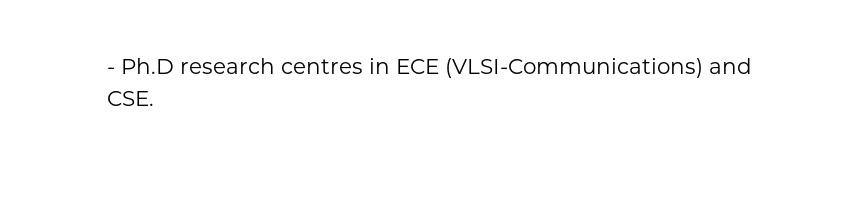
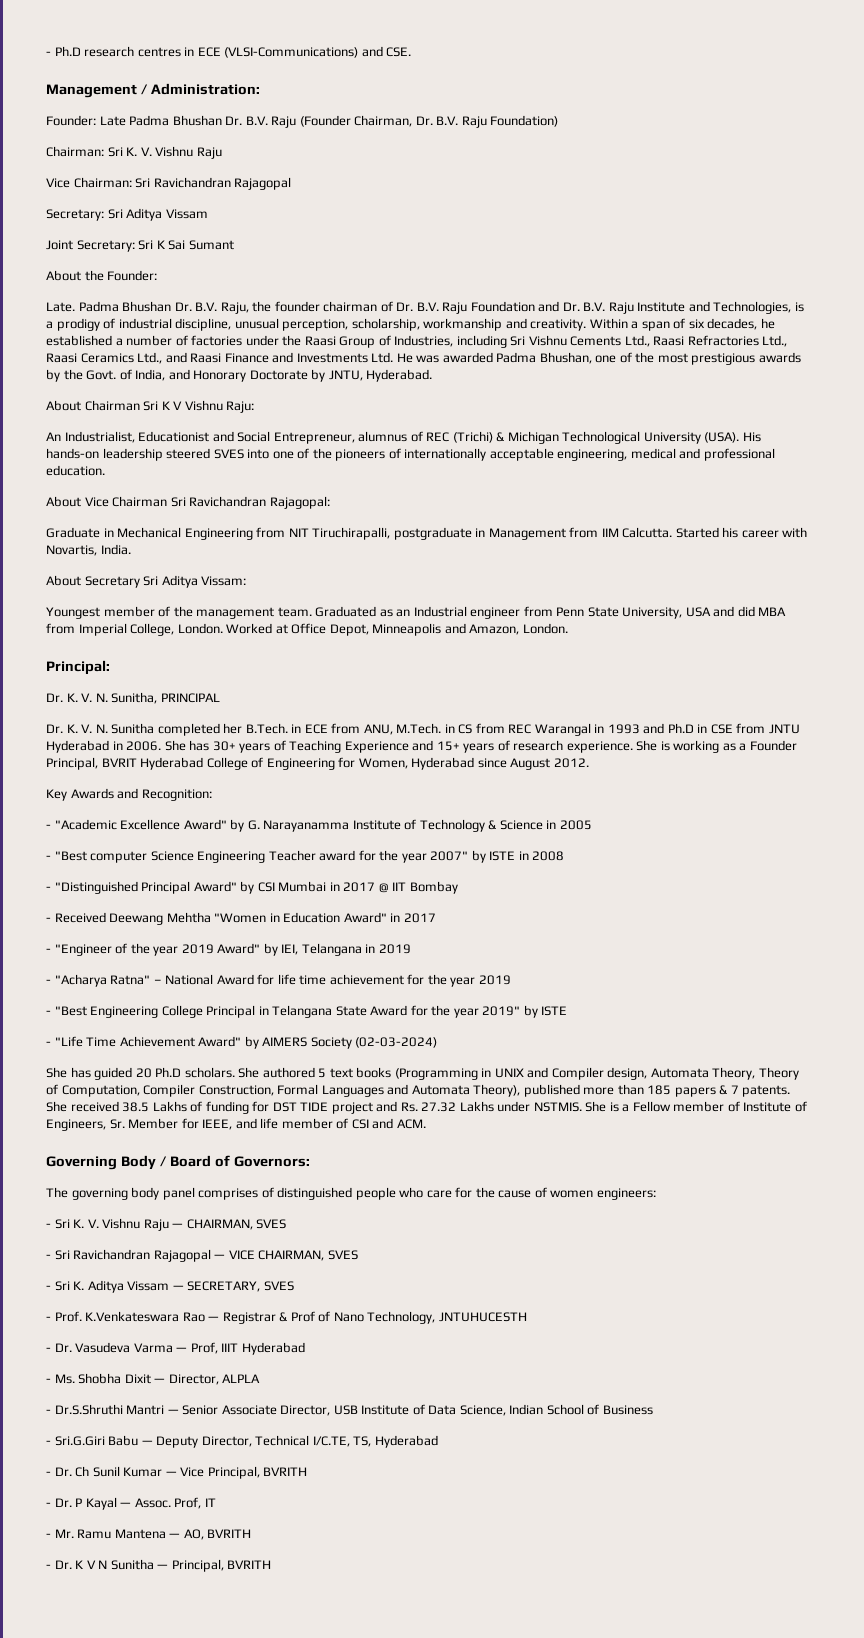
+ Management / Administration:
+ Founder: Late Padma Bhushan Dr. B.V. Raju (Founder Chairman, Dr. B.V. Raju Foundation)
+ Chairman: Sri K. V. Vishnu Raju
+ Vice Chairman: Sri Ravichandran Rajagopal
+ Secretary: Sri Aditya Vissam
+ Joint Secretary: Sri K Sai Sumant
+ About the Founder:
+ Late. Padma Bhushan Dr. B.V. Raju, the founder chairman of Dr. B.V. Raju Foundation and Dr. B.V. Raju Institute and Technologies, is a prodigy of industrial discipline, unusual perception, scholarship, workmanship and creativity. Within a span of six decades, he established a number of factories under the Raasi Group of Industries, including Sri Vishnu Cements Ltd., Raasi Refractories Ltd., Raasi Ceramics Ltd., and Raasi Finance and Investments Ltd. He was awarded Padma Bhushan, one of the most prestigious awards by the Govt. of India, and Honorary Doctorate by JNTU, Hyderabad.
+ About Chairman Sri K V Vishnu Raju:
+ An Industrialist, Educationist and Social Entrepreneur, alumnus of REC (Trichi) & Michigan Technological University (USA). His hands-on leadership steered SVES into one of the pioneers of internationally acceptable engineering, medical and professional education.
+ About Vice Chairman Sri Ravichandran Rajagopal:
+ Graduate in Mechanical Engineering from NIT Tiruchirapalli, postgraduate in Management from IIM Calcutta. Started his career with Novartis, India.
+ About Secretary Sri Aditya Vissam:
+ Youngest member of the management team. Graduated as an Industrial engineer from Penn State University, USA and did MBA from Imperial College, London. Worked at Office Depot, Minneapolis and Amazon, London.
+ Principal:
+ Dr. K. V. N. Sunitha, PRINCIPAL
+ Dr. K. V. N. Sunitha completed her B.Tech. in ECE from ANU, M.Tech. in CS from REC Warangal in 1993 and Ph.D in CSE from JNTU Hyderabad in 2006. She has 30+ years of Teaching Experience and 15+ years of research experience. She is working as a Founder Principal, BVRIT Hyderabad College of Engineering for Women, Hyderabad since August 2012.
+ Key Awards and Recognition:
+ - "Academic Excellence Award" by G. Narayanamma Institute of Technology & Science in 2005
+ - "Best computer Science Engineering Teacher award for the year 2007" by ISTE in 2008
+ - "Distinguished Principal Award" by CSI Mumbai in 2017 @ IIT Bombay
+ - Received Deewang Mehtha "Women in Education Award" in 2017
+ - "Engineer of the year 2019 Award" by IEI, Telangana in 2019
+ - "Acharya Ratna" – National Award for life time achievement for the year 2019
+ - "Best Engineering College Principal in Telangana State Award for the year 2019" by ISTE
+ - "Life Time Achievement Award" by AIMERS Society (02-03-2024)
+ She has guided 20 Ph.D scholars. She authored 5 text books (Programming in UNIX and Compiler design, Automata Theory, Theory of Computation, Compiler Construction, Formal Languages and Automata Theory), published more than 185 papers & 7 patents. She received 38.5 Lakhs of funding for DST TIDE project and Rs. 27.32 Lakhs under NSTMIS. She is a Fellow member of Institute of Engineers, Sr. Member for IEEE, and life member of CSI and ACM.
+ Governing Body / Board of Governors:
+ The governing body panel comprises of distinguished people who care for the cause of women engineers:
+ - Sri K. V. Vishnu Raju — CHAIRMAN, SVES
+ - Sri Ravichandran Rajagopal — VICE CHAIRMAN, SVES
+ - Sri K. Aditya Vissam — SECRETARY, SVES
+ - Prof. K.Venkateswara Rao — Registrar & Prof of Nano Technology, JNTUHUCESTH
+ - Dr. Vasudeva Varma — Prof, IIIT Hyderabad
+ - Ms. Shobha Dixit — Director, ALPLA
+ - Dr.S.Shruthi Mantri — Senior Associate Director, USB Institute of Data Science, Indian School of Business
+ - Sri.G.Giri Babu — Deputy Director, Technical I/C.TE, TS, Hyderabad
+ - Dr. Ch Sunil Kumar — Vice Principal, BVRITH
+ - Dr. P Kayal — Assoc. Prof, IT
+ - Mr. Ramu Mantena — AO, BVRITH
+ - Dr. K V N Sunitha — Principal, BVRITH

